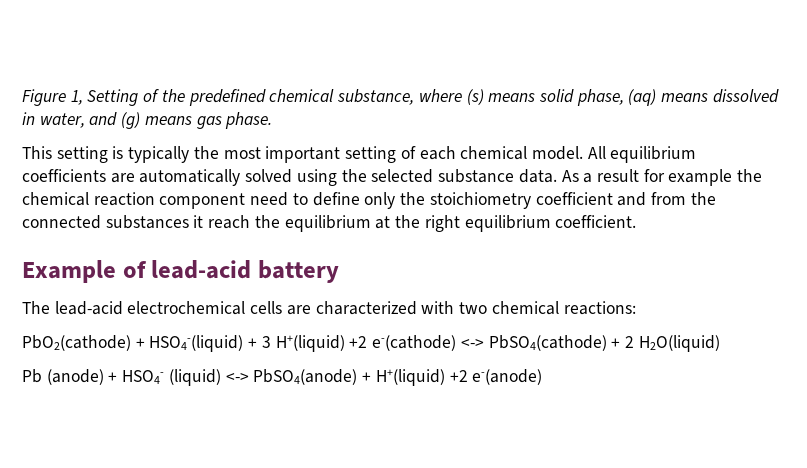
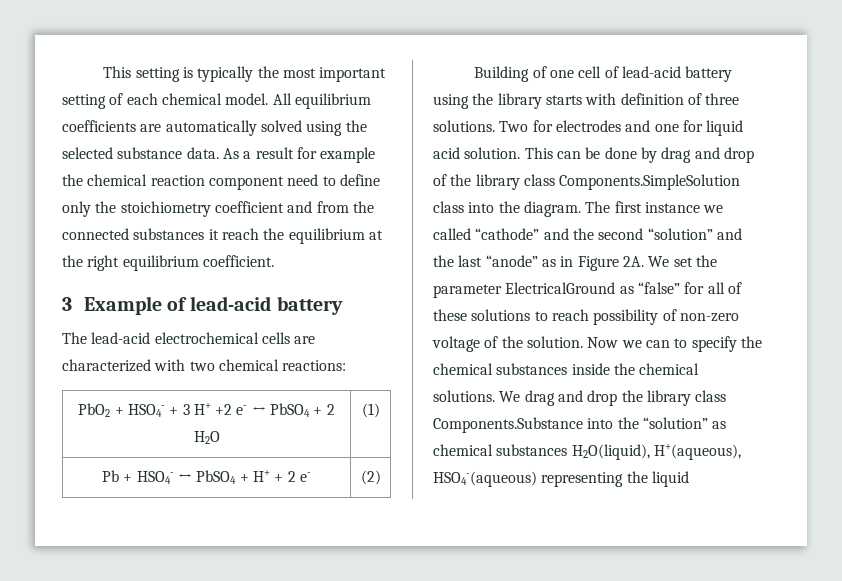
- Figure 1, Setting of the predefined chemical substance, where (s) means solid phase, (aq) means dissolved in water, and (g) means gas phase.
- Example of lead-acid battery
+ 3 Example of lead-acid battery
- PbO2(cathode) + HSO4-(liquid) + 3 H+(liquid) +2 e-(cathode) <-> PbSO4(cathode) + 2 H2O(liquid)
- Pb (anode) + HSO4- (liquid) <-> PbSO4(anode) + H+(liquid) +2 e-(anode)
+ PbO2 + HSO4- + 3 H+ +2 e- ↔ PbSO4 + 2 H2O | (1)
+ Pb + HSO4- ↔ PbSO4 + H+ + 2 e- | (2)
+ Building of one cell of lead-acid battery using the library starts with definition of three solutions. Two for electrodes and one for liquid acid solution. This can be done by drag and drop of the library class Components.SimpleSolution class into the diagram. The first instance we called “cathode” and the second “solution” and the last “anode” as in Figure 2A. We set the parameter ElectricalGround as “false” for all of these solutions to reach possibility of non-zero voltage of the solution. Now we can to specify the chemical substances inside the chemical solutions. We drag and drop the library class Components.Substance into the “solution” as chemical substances H2O(liquid), H+(aqueous), HSO4-(aqueous) representing the liquid

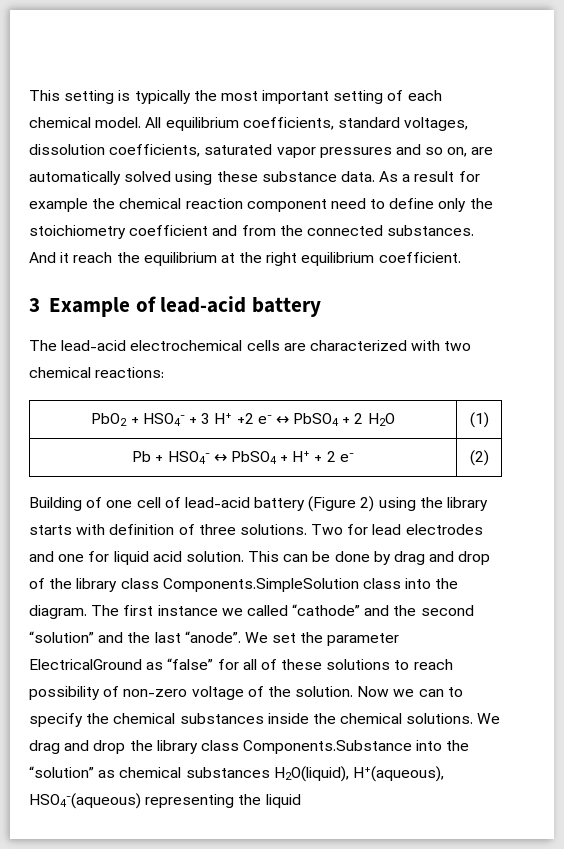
- All equilibrium coefficients are automatically solved using the selected substance data.
+ All equilibrium coefficients, standard voltages, dissolution coefficients, saturated vapor pressures and so on, are automatically solved using these substance data.
- As a result for example the chemical reaction component need to define only the stoichiometry coefficient and from the connected substances it reach the equilibrium at the right equilibrium coefficient.
+ As a result for example the chemical reaction component need to define only the stoichiometry coefficient and from the connected substances. And it reach the equilibrium at the right equilibrium coefficient.
- Building of one cell of lead-acid battery using the library starts with definition of three solutions.
+ Building of one cell of lead-acid battery (Figure 2) using the library starts with definition of three solutions.
- Two for electrodes and one for liquid acid solution.
+ Two for lead electrodes and one for liquid acid solution.
- The first instance we called “cathode” and the second “solution” and the last “anode” as in Figure 2A.
+ The first instance we called “cathode” and the second “solution” and the last “anode”.

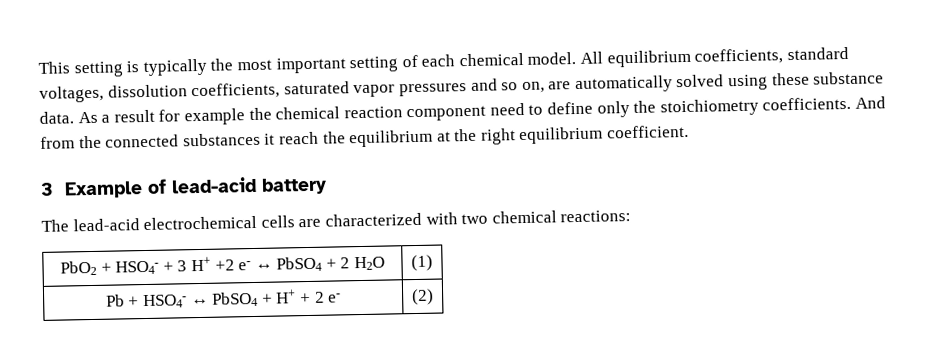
- As a result for example the chemical reaction component need to define only the stoichiometry coefficient and from the connected substances. And it reach the equilibrium at the right equilibrium coefficient.
+ As a result for example the chemical reaction component need to define only the stoichiometry coefficients. And from the connected substances it reach the equilibrium at the right equilibrium coefficient.
- Building of one cell of lead-acid battery (Figure 2) using the library starts with definition of three solutions. Two for lead electrodes and one for liquid acid solution. This can be done by drag and drop of the library class Components.SimpleSolution class into the diagram. The first instance we called “cathode” and the second “solution” and the last “anode”. We set the parameter ElectricalGround as “false” for all of these solutions to reach possibility of non-zero voltage of the solution. Now we can to specify the chemical substances inside the chemical solutions. We drag and drop the library class Components.Substance into the “solution” as chemical substances H2O(liquid), H+(aqueous), HSO4-(aqueous) representing the liquid

